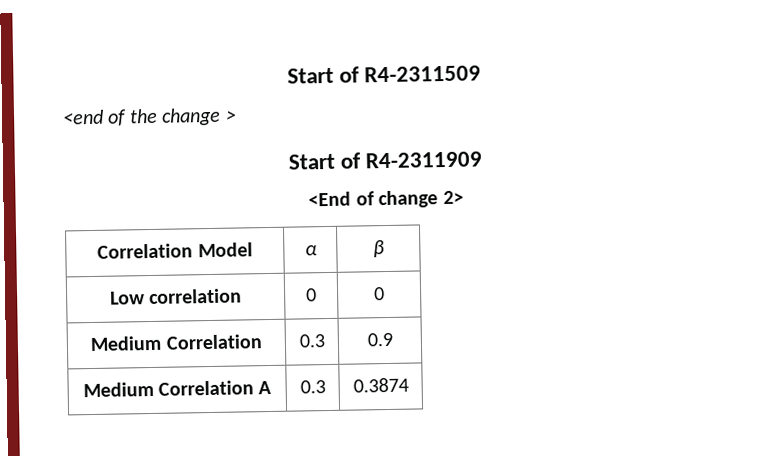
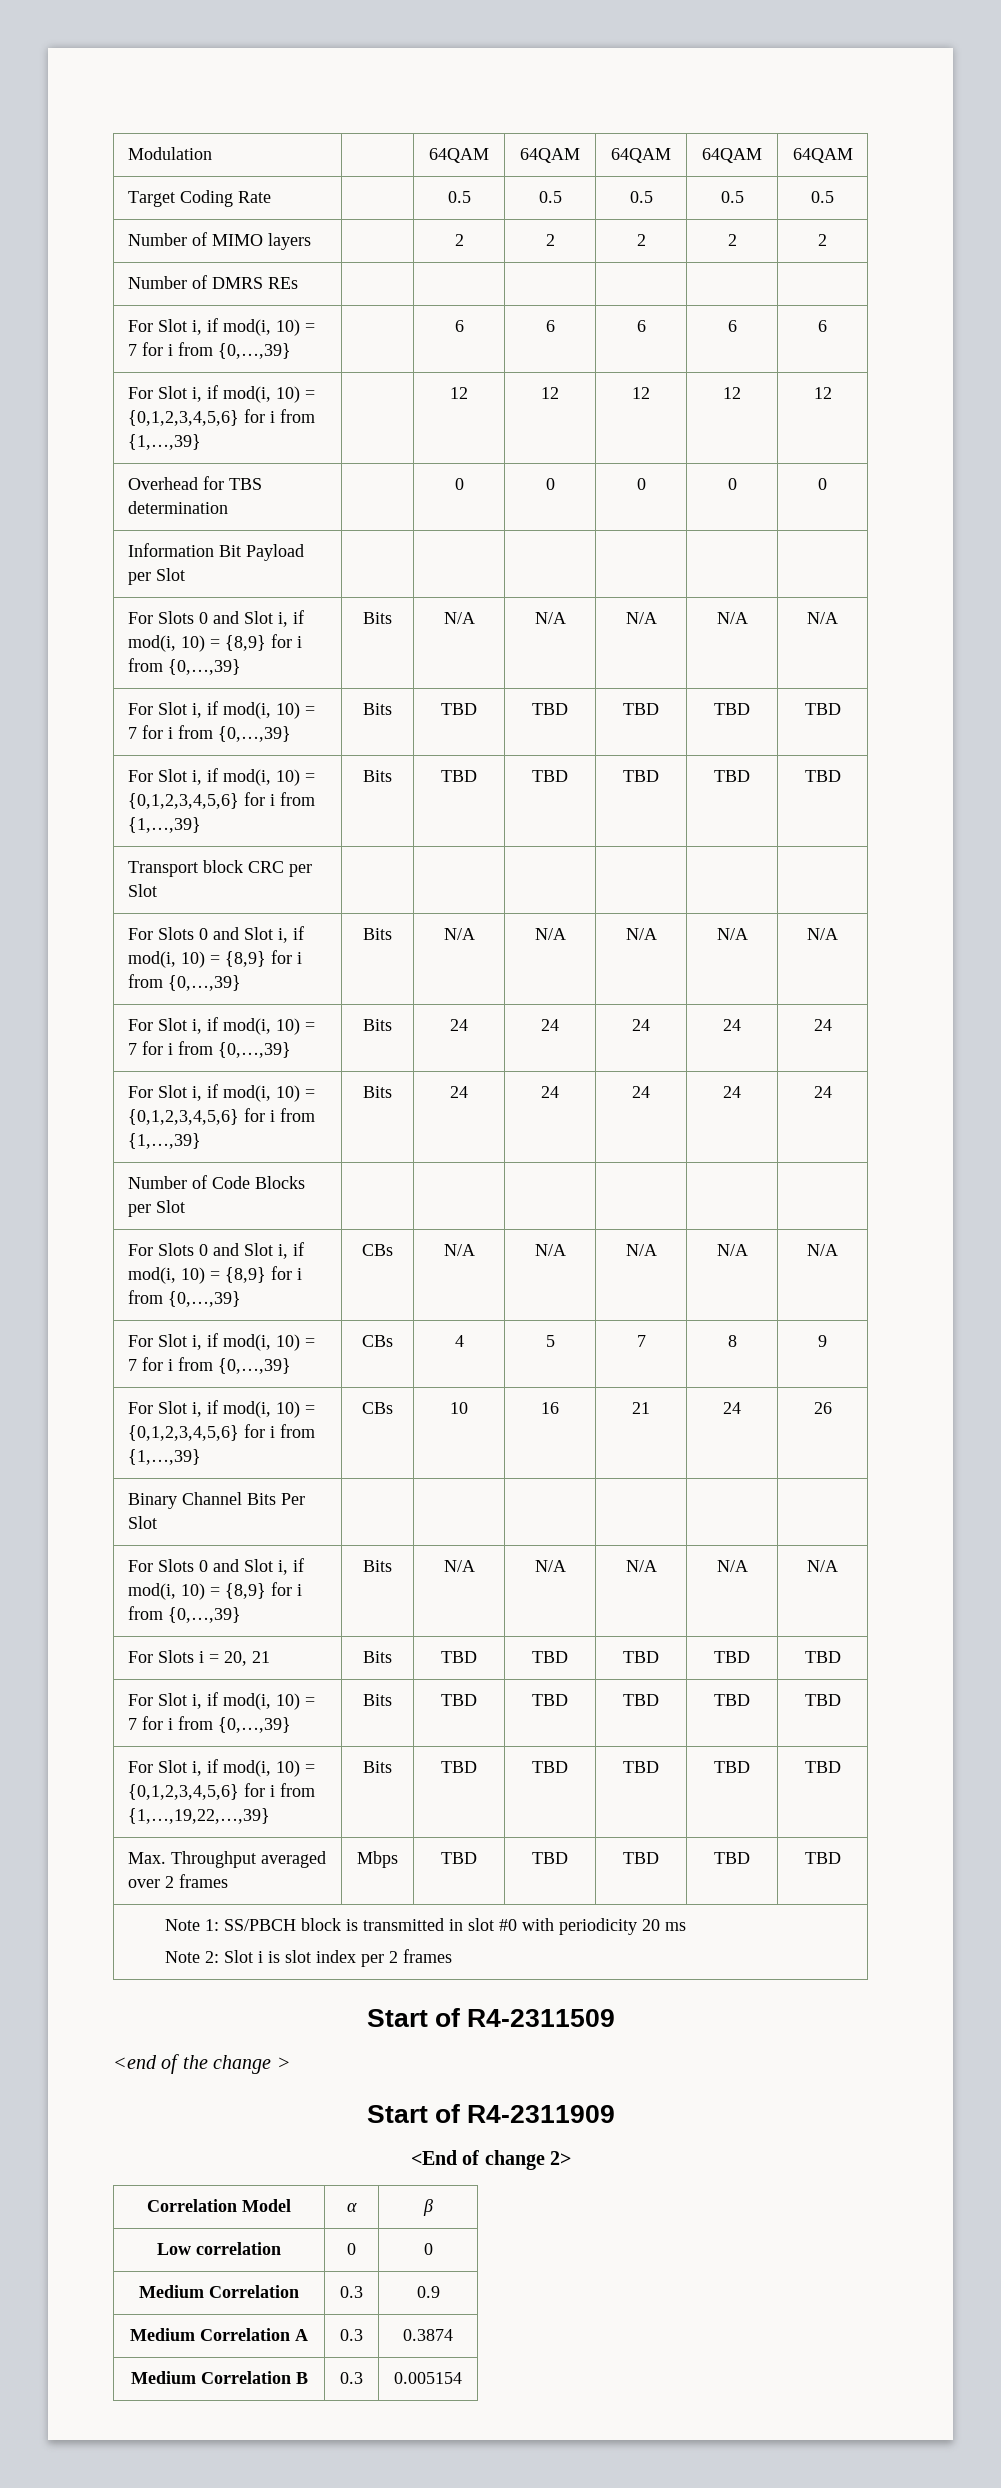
+ Modulation | | 64QAM | 64QAM | 64QAM | 64QAM | 64QAM
+ Target Coding Rate | | 0.5 | 0.5 | 0.5 | 0.5 | 0.5
+ Number of MIMO layers | | 2 | 2 | 2 | 2 | 2
+ Number of DMRS REs | | | | | |
+ For Slot i, if mod(i, 10) = 7 for i from {0,…,39} | | 6 | 6 | 6 | 6 | 6
+ For Slot i, if mod(i, 10) = {0,1,2,3,4,5,6} for i from {1,…,39} | | 12 | 12 | 12 | 12 | 12
+ Overhead for TBS determination | | 0 | 0 | 0 | 0 | 0
+ Information Bit Payload per Slot | | | | | |
+ For Slots 0 and Slot i, if mod(i, 10) = {8,9} for i from {0,…,39} | Bits | N/A | N/A | N/A | N/A | N/A
+ For Slot i, if mod(i, 10) = 7 for i from {0,…,39} | Bits | TBD | TBD | TBD | TBD | TBD
+ For Slot i, if mod(i, 10) = {0,1,2,3,4,5,6} for i from {1,…,39} | Bits | TBD | TBD | TBD | TBD | TBD
+ Transport block CRC per Slot | | | | | |
+ For Slots 0 and Slot i, if mod(i, 10) = {8,9} for i from {0,…,39} | Bits | N/A | N/A | N/A | N/A | N/A
+ For Slot i, if mod(i, 10) = 7 for i from {0,…,39} | Bits | 24 | 24 | 24 | 24 | 24
+ For Slot i, if mod(i, 10) = {0,1,2,3,4,5,6} for i from {1,…,39} | Bits | 24 | 24 | 24 | 24 | 24
+ Number of Code Blocks per Slot | | | | | |
+ For Slots 0 and Slot i, if mod(i, 10) = {8,9} for i from {0,…,39} | CBs | N/A | N/A | N/A | N/A | N/A
+ For Slot i, if mod(i, 10) = 7 for i from {0,…,39} | CBs | 4 | 5 | 7 | 8 | 9
+ For Slot i, if mod(i, 10) = {0,1,2,3,4,5,6} for i from {1,…,39} | CBs | 10 | 16 | 21 | 24 | 26
+ Binary Channel Bits Per Slot | | | | | |
+ For Slots 0 and Slot i, if mod(i, 10) = {8,9} for i from {0,…,39} | Bits | N/A | N/A | N/A | N/A | N/A
+ For Slots i = 20, 21 | Bits | TBD | TBD | TBD | TBD | TBD
+ For Slot i, if mod(i, 10) = 7 for i from {0,…,39} | Bits | TBD | TBD | TBD | TBD | TBD
+ For Slot i, if mod(i, 10) = {0,1,2,3,4,5,6} for i from {1,…,19,22,…,39} | Bits | TBD | TBD | TBD | TBD | TBD
+ Max. Throughput averaged over 2 frames | Mbps | TBD | TBD | TBD | TBD | TBD
+ Note 1: SS/PBCH block is transmitted in slot #0 with periodicity 20 ms
+ Note 2: Slot i is slot index per 2 frames
+ Medium Correlation B | 0.3 | 0.005154

